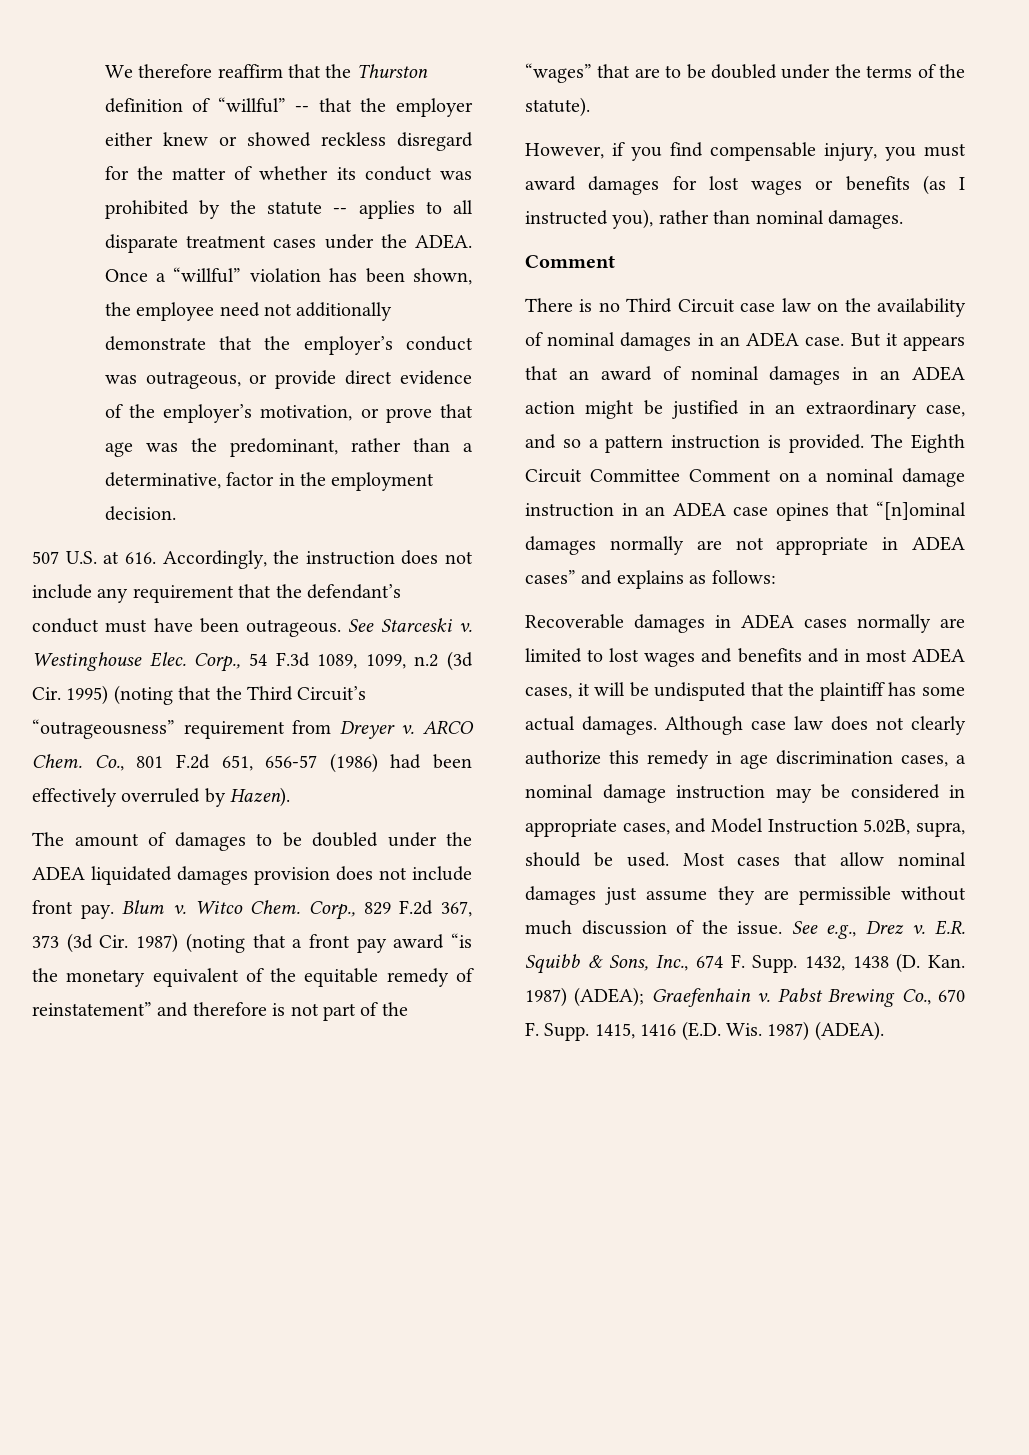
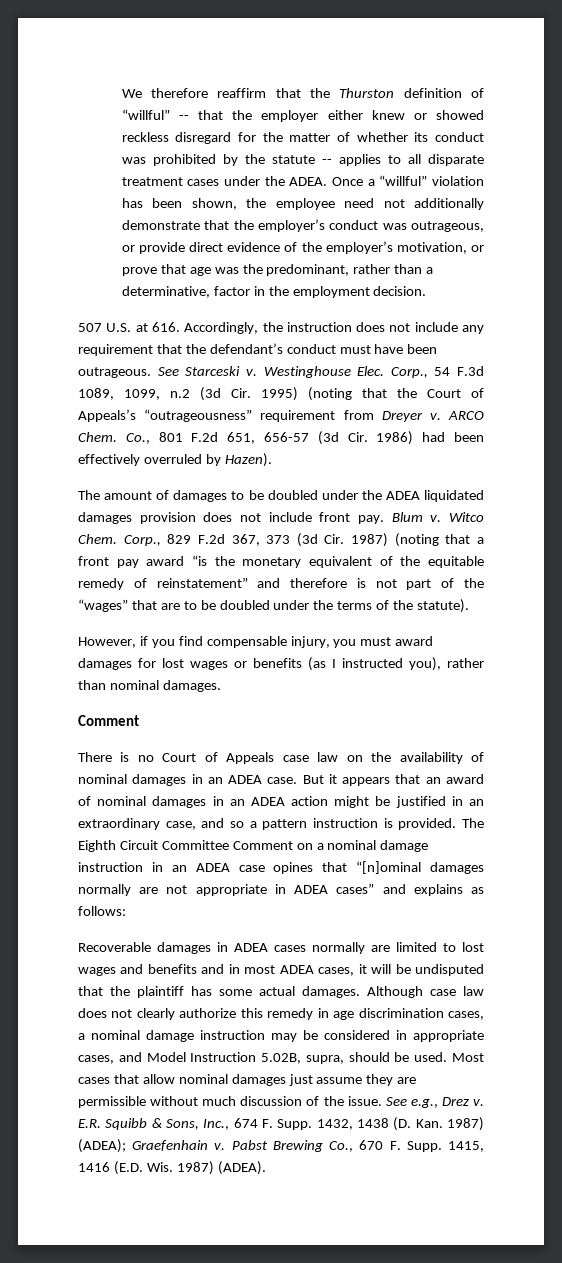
- Corp., 54 F.3d 1089, 1099, n.2 (3d Cir. 1995) (noting that the Third Circuit’s “outrageousness” requirement from Dreyer v.
+ Corp., 54 F.3d 1089, 1099, n.2 (3d Cir. 1995) (noting that the Court of Appeals’s “outrageousness” requirement from Dreyer v.
- Co., 801 F.2d 651, 656-57 (1986) had been effectively overruled by Hazen).
+ Co., 801 F.2d 651, 656-57 (3d Cir. 1986) had been effectively overruled by Hazen).
- There is no Third Circuit case law on the availability of nominal damages in an ADEA case.
+ There is no Court of Appeals case law on the availability of nominal damages in an ADEA case.

